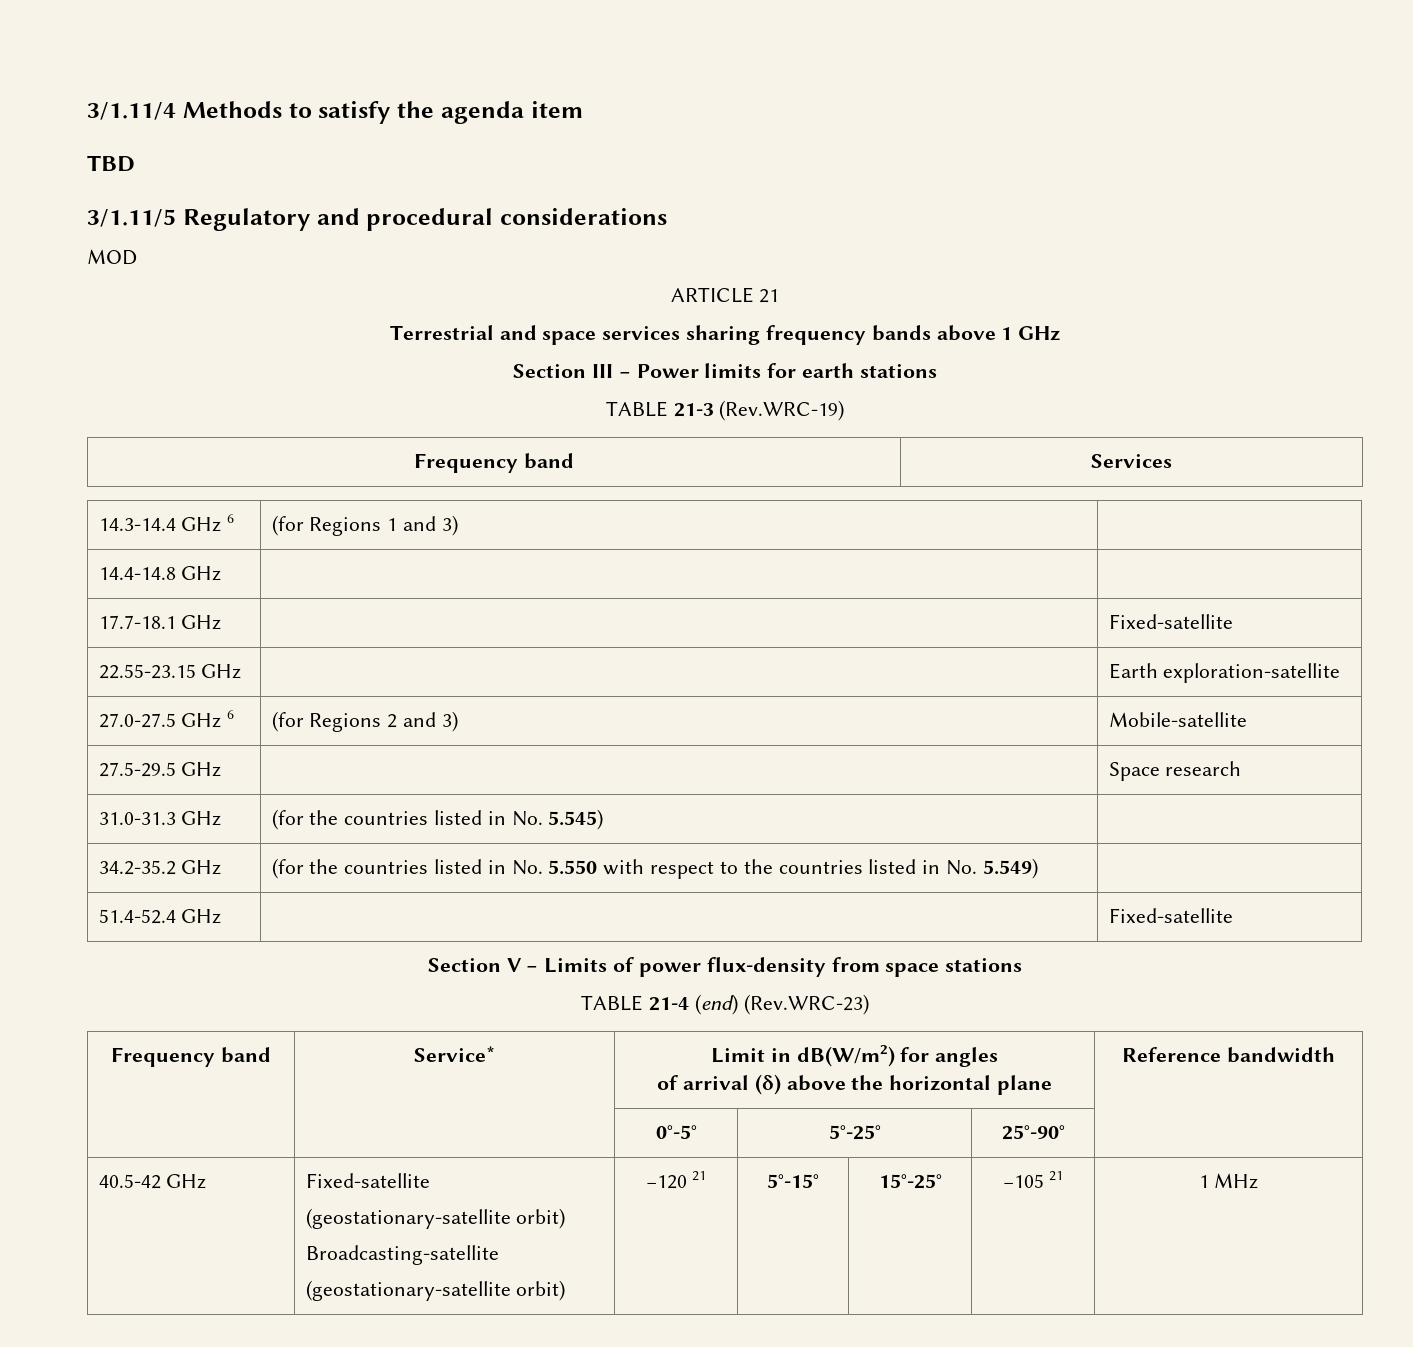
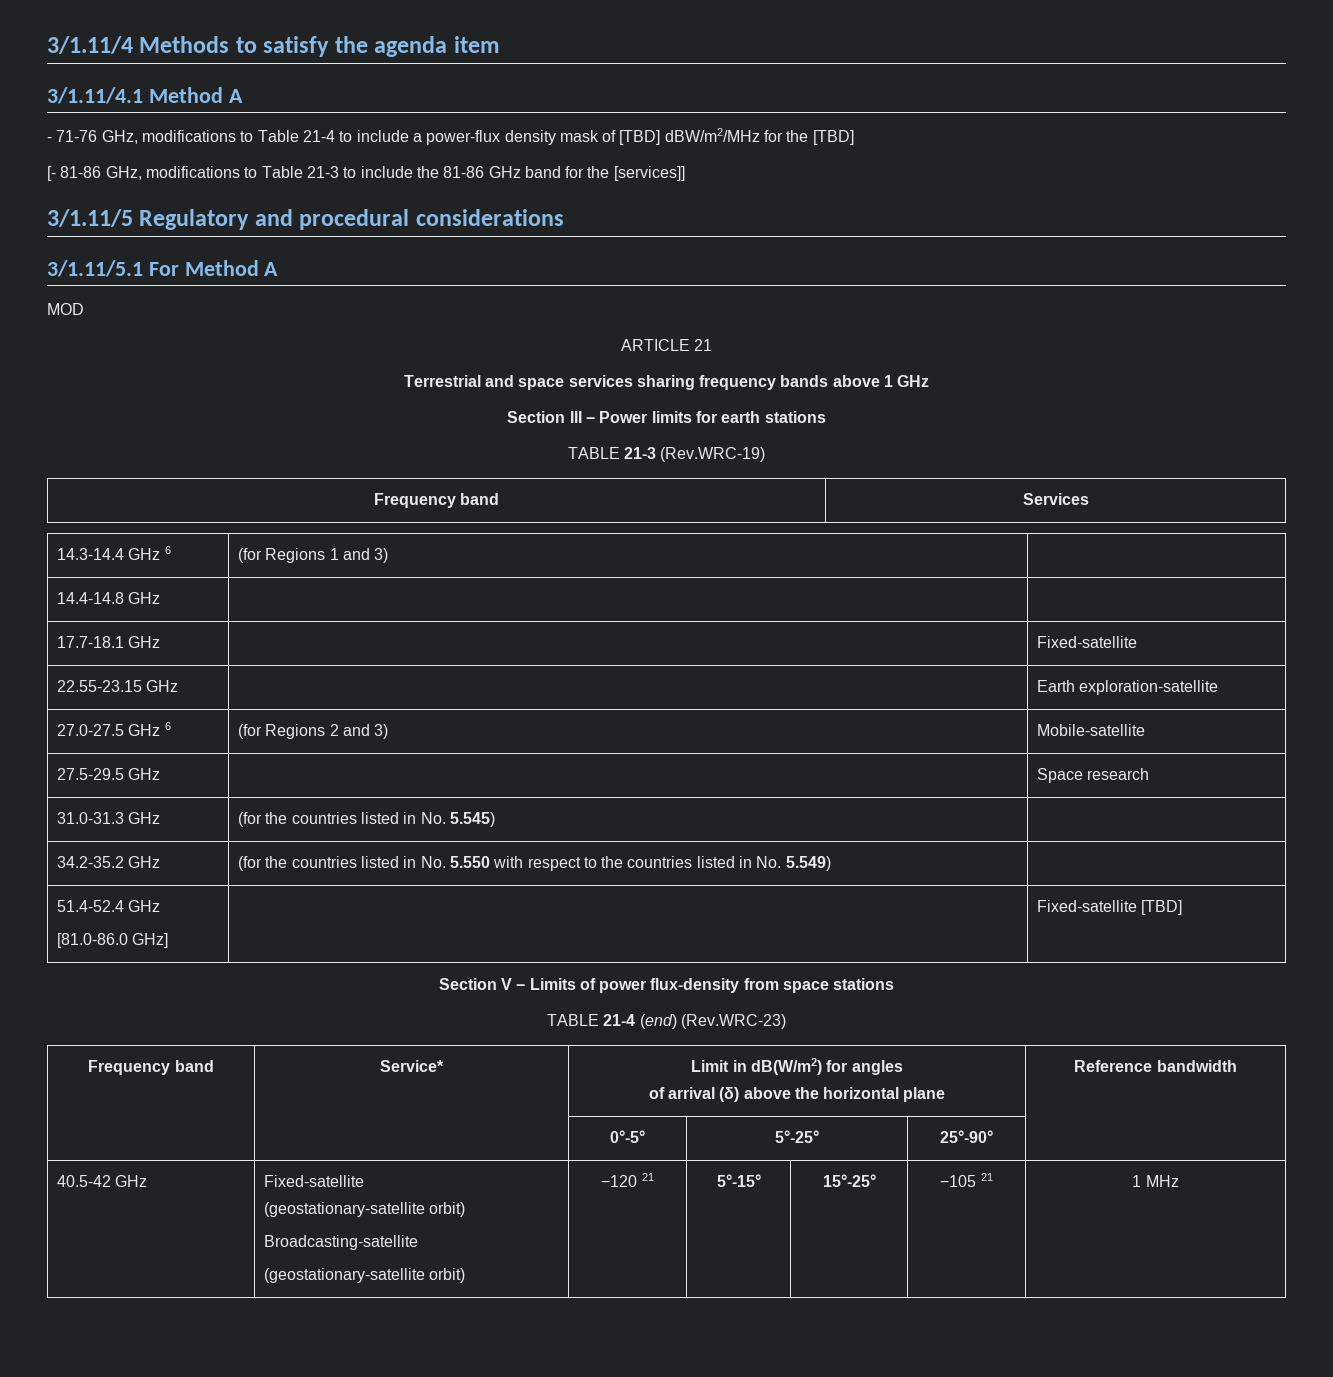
- TBD
+ 3/1.11/4.1 Method A
+ - 71-76 GHz, modifications to Table 21-4 to include a power-flux density mask of [TBD] dBW/m2/MHz for the [TBD]
+ [- 81-86 GHz, modifications to Table 21-3 to include the 81-86 GHz band for the [services]]
+ 3/1.11/5.1 For Method A
- 51.4-52.4 GHz | | Fixed-satellite
+ 51.4-52.4 GHz
+ [81.0-86.0 GHz] | | Fixed-satellite [TBD]

